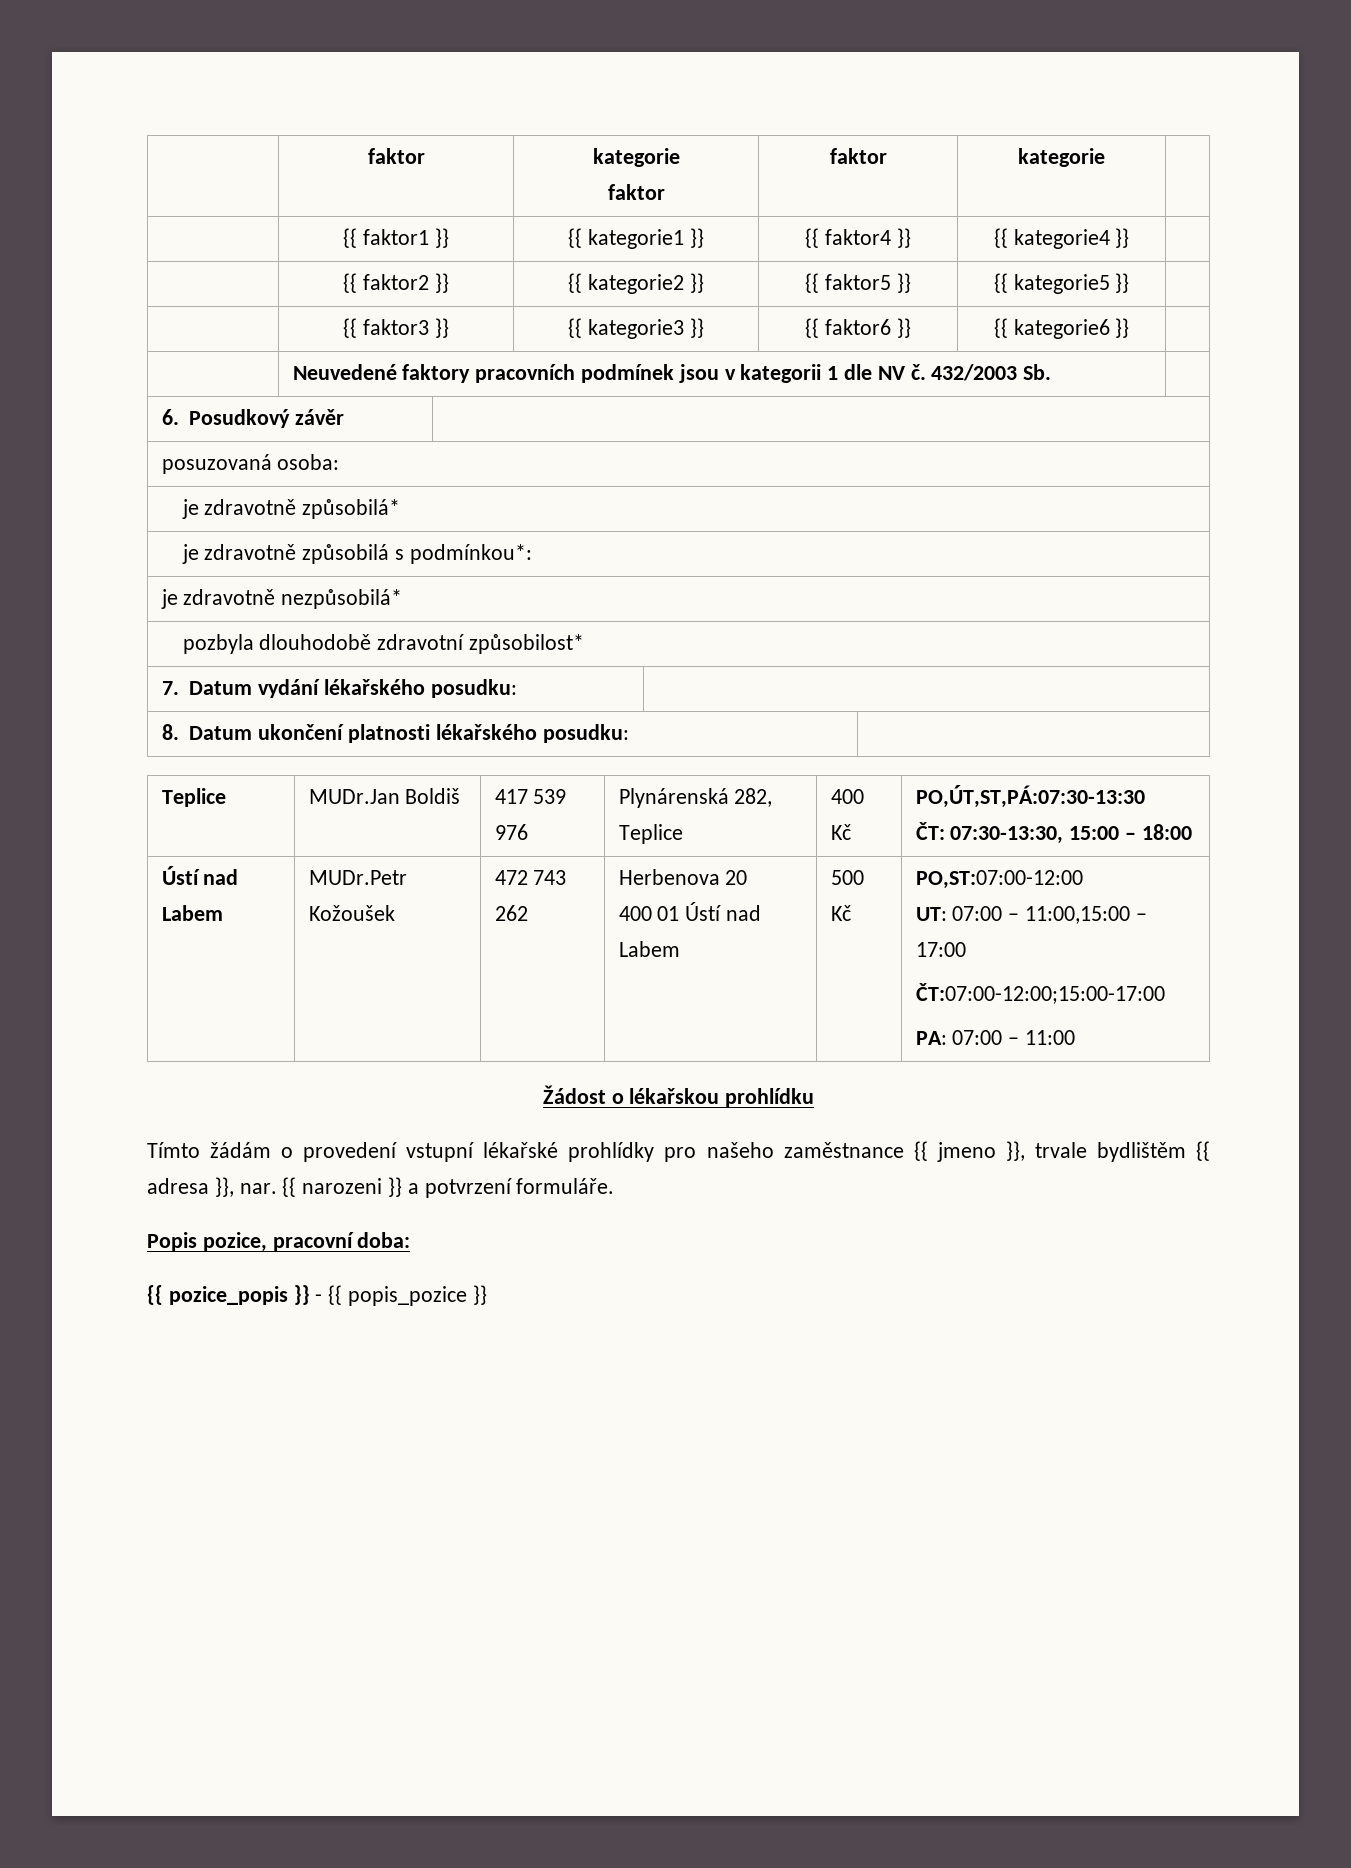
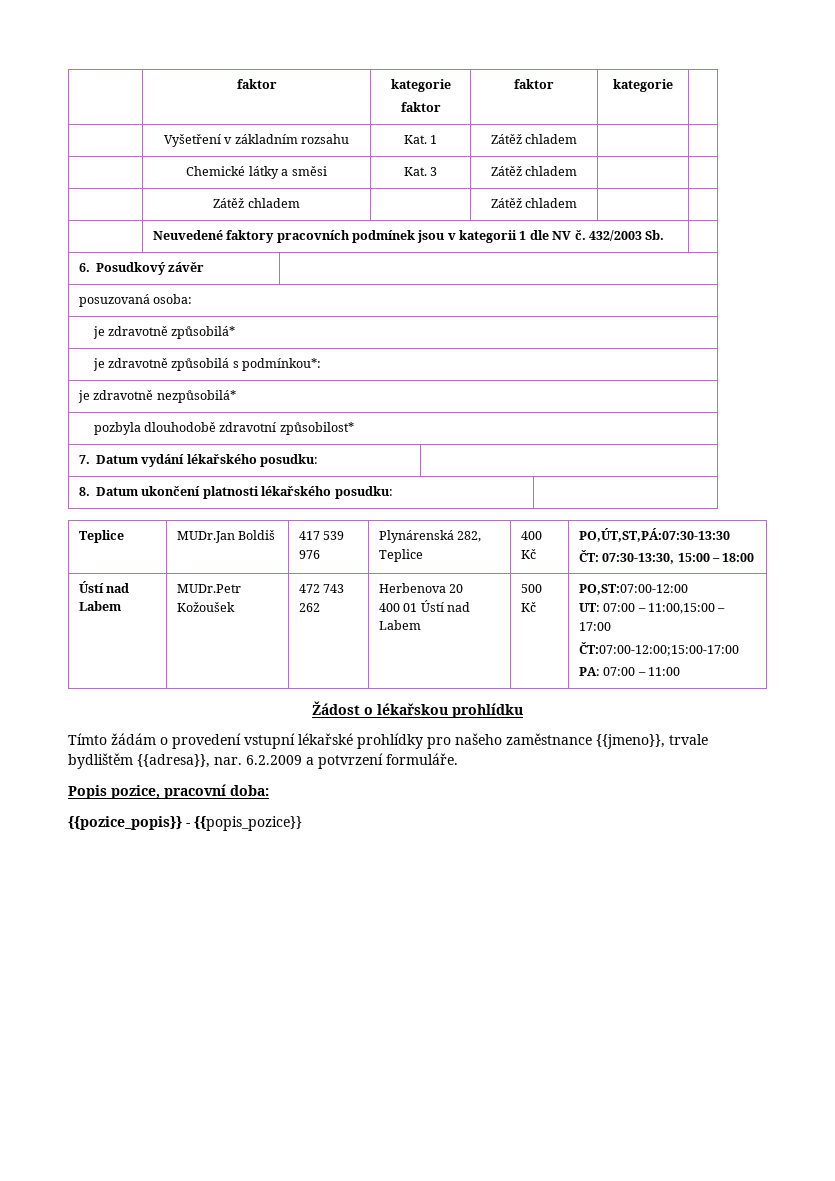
- | {{ faktor1 }} | {{ kategorie1 }} | {{ faktor4 }} | {{ kategorie4 }} |
- | {{ faktor2 }} | {{ kategorie2 }} | {{ faktor5 }} | {{ kategorie5 }} |
- | {{ faktor3 }} | {{ kategorie3 }} | {{ faktor6 }} | {{ kategorie6 }} |
+ | Vyšetření v základním rozsahu | Kat. 1 | Zátěž chladem | |
+ | Chemické látky a směsi | Kat. 3 | Zátěž chladem | |
+ | Zátěž chladem | | Zátěž chladem | |
- Tímto žádám o provedení vstupní lékařské prohlídky pro našeho zaměstnance {{ jmeno }}, trvale bydlištěm {{ adresa }}, nar. {{ narozeni }} a potvrzení formuláře.
+ Tímto žádám o provedení vstupní lékařské prohlídky pro našeho zaměstnance {{jmeno}}, trvale bydlištěm {{adresa}}, nar. 6.2.2009 a potvrzení formuláře.
- {{ pozice_popis }} - {{ popis_pozice }}
+ {{pozice_popis}} - {{popis_pozice}}

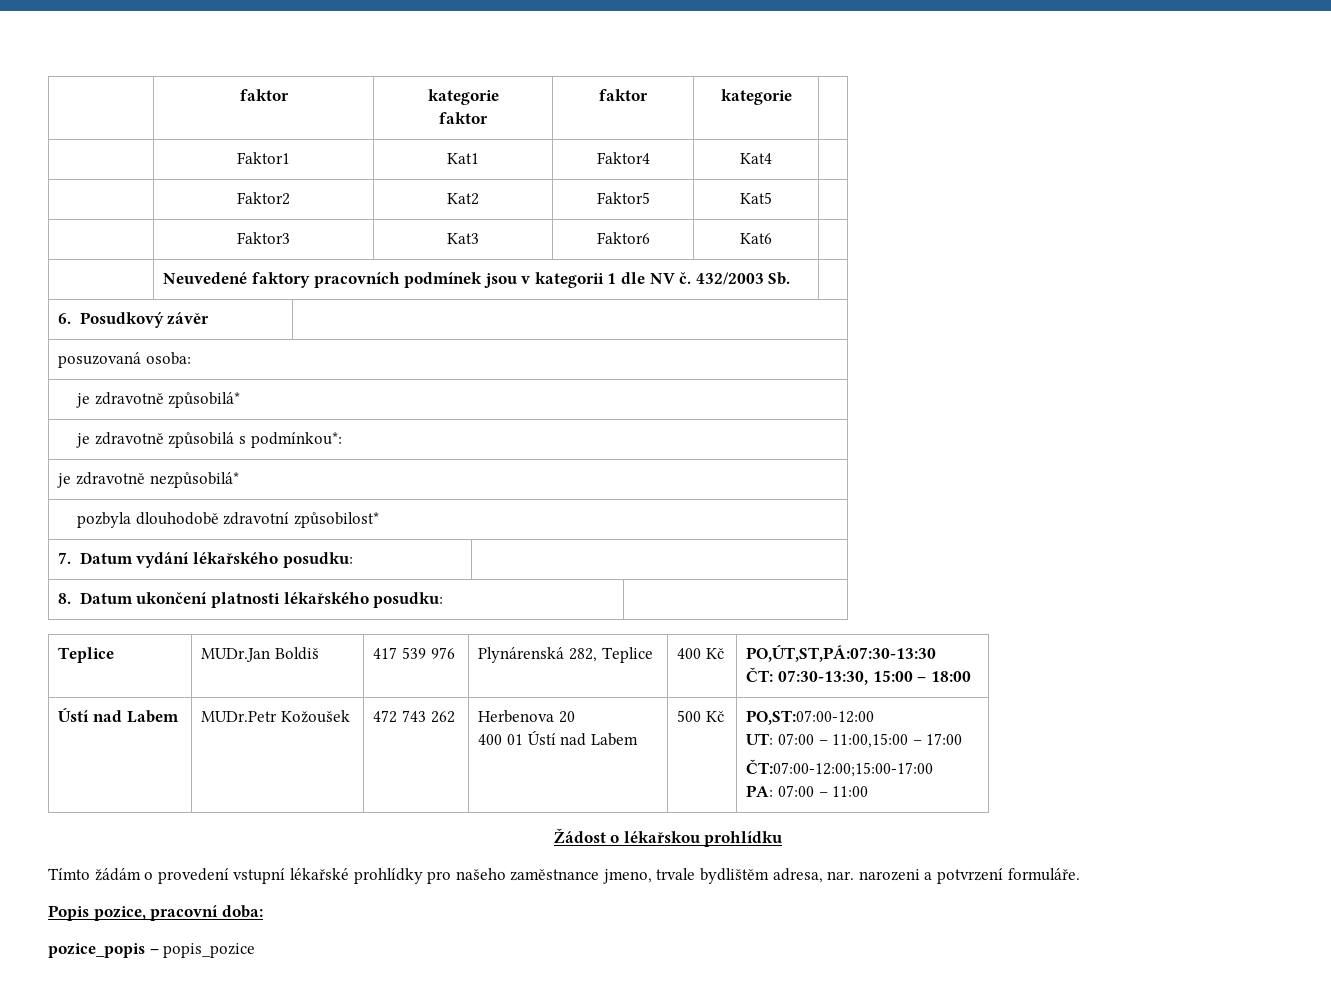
- | Vyšetření v základním rozsahu | Kat. 1 | Zátěž chladem | |
- | Chemické látky a směsi | Kat. 3 | Zátěž chladem | |
- | Zátěž chladem | | Zátěž chladem | |
+ | Faktor1 | Kat1 | Faktor4 | Kat4 |
+ | Faktor2 | Kat2 | Faktor5 | Kat5 |
+ | Faktor3 | Kat3 | Faktor6 | Kat6 |
- Tímto žádám o provedení vstupní lékařské prohlídky pro našeho zaměstnance {{jmeno}}, trvale bydlištěm {{adresa}}, nar. 6.2.2009 a potvrzení formuláře.
+ Tímto žádám o provedení vstupní lékařské prohlídky pro našeho zaměstnance jmeno, trvale bydlištěm adresa, nar. narozeni a potvrzení formuláře.
- {{pozice_popis}} - {{popis_pozice}}
+ pozice_popis – popis_pozice

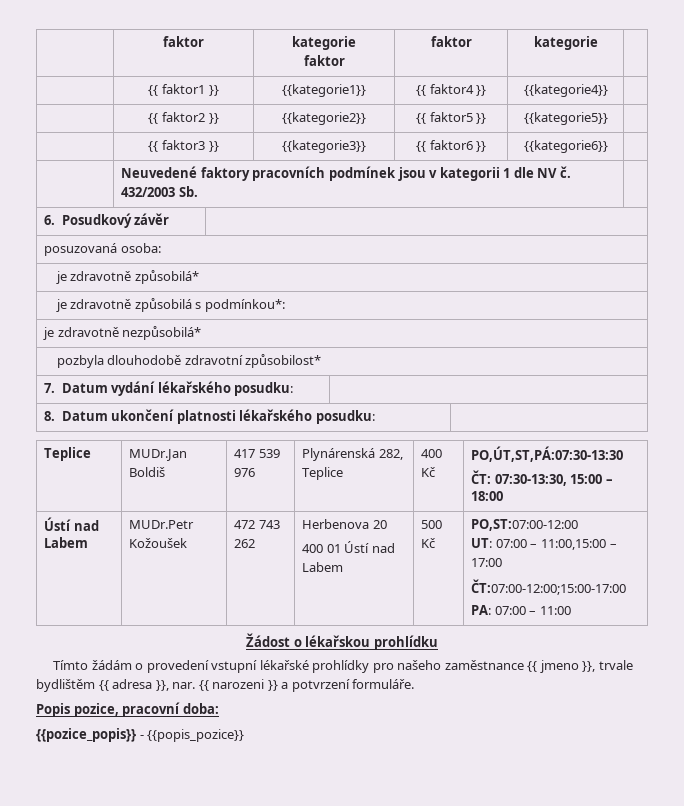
- | Faktor1 | Kat1 | Faktor4 | Kat4 |
- | Faktor2 | Kat2 | Faktor5 | Kat5 |
- | Faktor3 | Kat3 | Faktor6 | Kat6 |
+ | {{ faktor1 }} | {{kategorie1}} | {{ faktor4 }} | {{kategorie4}} |
+ | {{ faktor2 }} | {{kategorie2}} | {{ faktor5 }} | {{kategorie5}} |
+ | {{ faktor3 }} | {{kategorie3}} | {{ faktor6 }} | {{kategorie6}} |
- Tímto žádám o provedení vstupní lékařské prohlídky pro našeho zaměstnance jmeno, trvale bydlištěm adresa, nar. narozeni a potvrzení formuláře.
+ Tímto žádám o provedení vstupní lékařské prohlídky pro našeho zaměstnance {{ jmeno }}, trvale bydlištěm {{ adresa }}, nar. {{ narozeni }} a potvrzení formuláře.
- pozice_popis – popis_pozice
+ {{pozice_popis}} - {{popis_pozice}}

